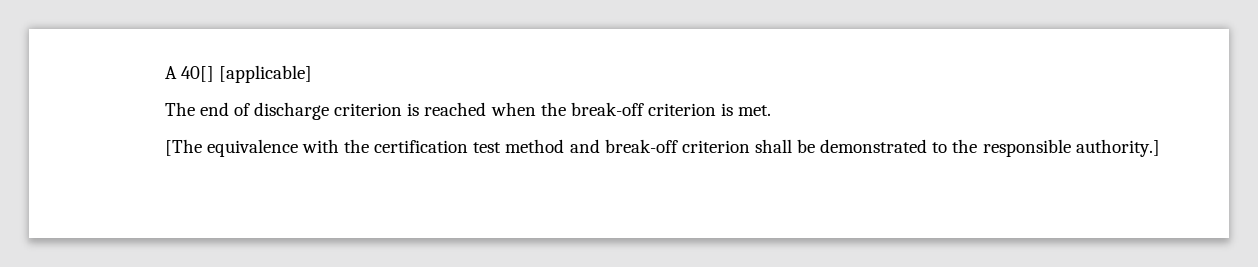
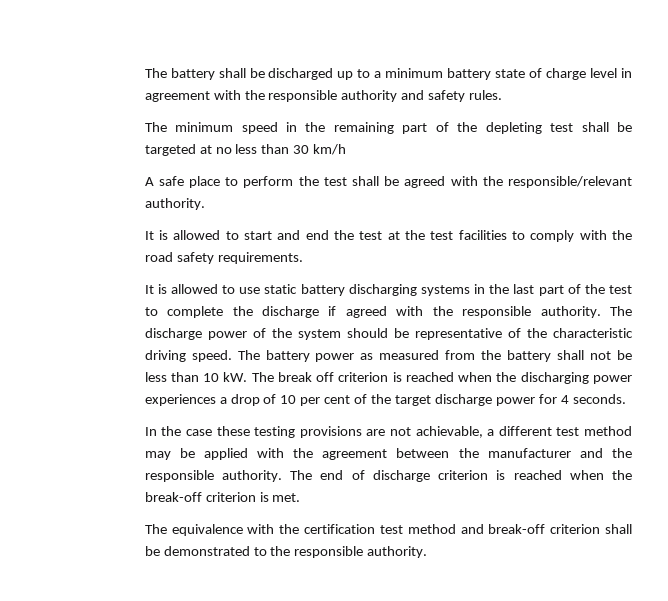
- A 40[] [applicable]
- The end of discharge criterion is reached when the break-off criterion is met.
+ The battery shall be discharged up to a minimum battery state of charge level in agreement with the responsible authority and safety rules.
+ The minimum speed in the remaining part of the depleting test shall be targeted at no less than 30 km/h
+ A safe place to perform the test shall be agreed with the responsible/relevant authority.
+ It is allowed to start and end the test at the test facilities to comply with the road safety requirements.
+ It is allowed to use static battery discharging systems in the last part of the test to complete the discharge if agreed with the responsible authority. The discharge power of the system should be representative of the characteristic driving speed. The battery power as measured from the battery shall not be less than 10 kW. The break off criterion is reached when the discharging power experiences a drop of 10 per cent of the target discharge power for 4 seconds.
+ In the case these testing provisions are not achievable, a different test method may be applied with the agreement between the manufacturer and the responsible authority. The end of discharge criterion is reached when the break-off criterion is met.
- [The equivalence with the certification test method and break-off criterion shall be demonstrated to the responsible authority.]
+ The equivalence with the certification test method and break-off criterion shall be demonstrated to the responsible authority.

